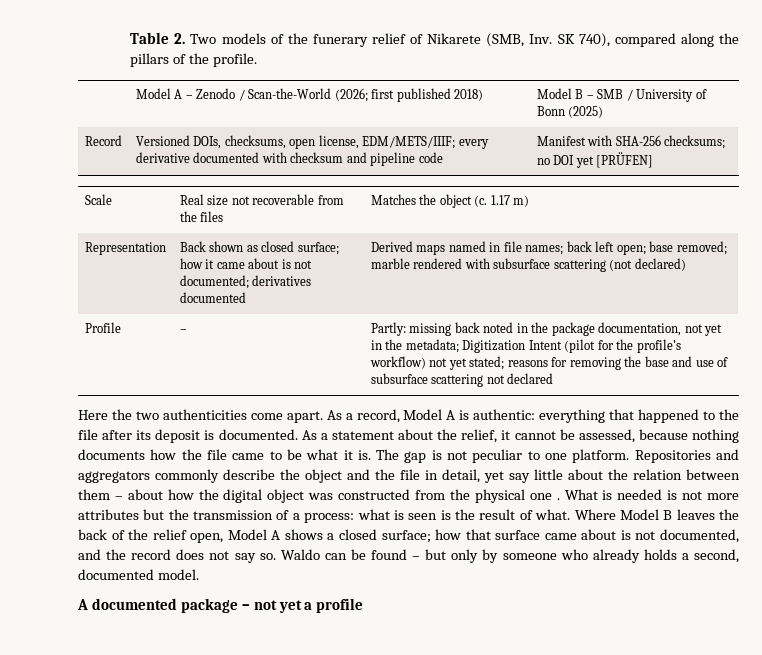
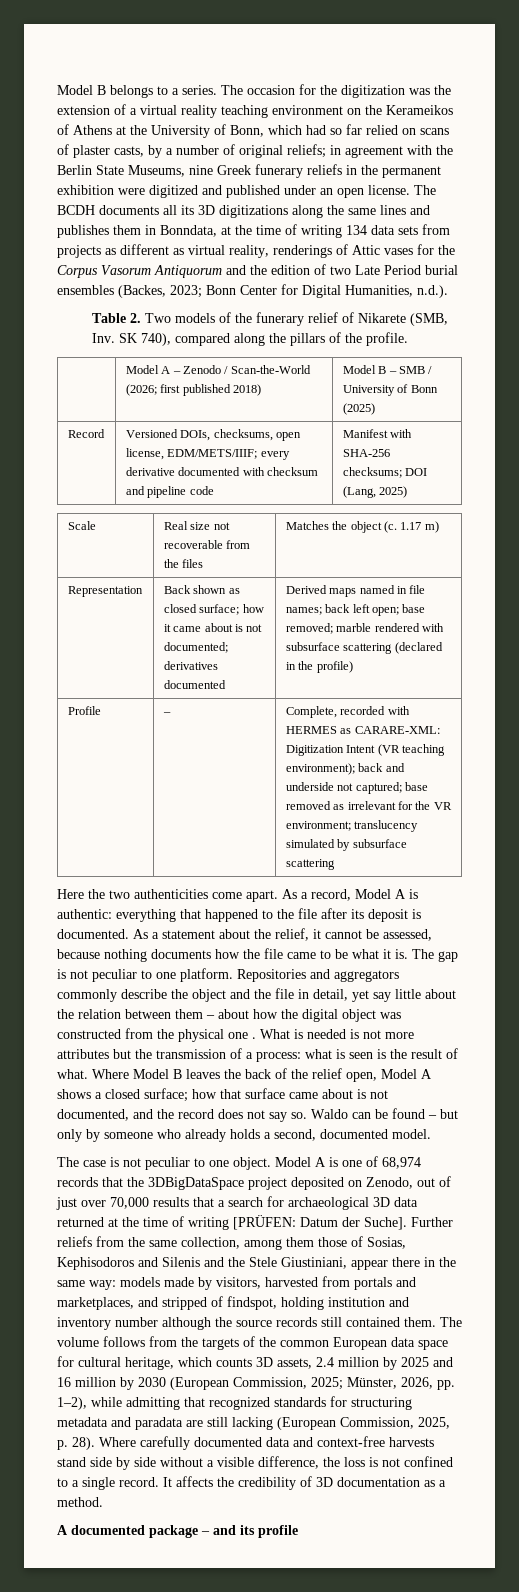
+ Model B belongs to a series. The occasion for the digitization was the extension of a virtual reality teaching environment on the Kerameikos of Athens at the University of Bonn, which had so far relied on scans of plaster casts, by a number of original reliefs; in agreement with the Berlin State Museums, nine Greek funerary reliefs in the permanent exhibition were digitized and published under an open license. The BCDH documents all its 3D digitizations along the same lines and publishes them in Bonndata, at the time of writing 134 data sets from projects as different as virtual reality, renderings of Attic vases for the Corpus Vasorum Antiquorum and the edition of two Late Period burial ensembles (Backes, 2023; Bonn Center for Digital Humanities, n.d.).
- Record | Versioned DOIs, checksums, open license, EDM/METS/IIIF; every derivative documented with checksum and pipeline code | Manifest with SHA-256 checksums; no DOI yet [PRÜFEN]
+ Record | Versioned DOIs, checksums, open license, EDM/METS/IIIF; every derivative documented with checksum and pipeline code | Manifest with SHA-256 checksums; DOI (Lang, 2025)
- Representation | Back shown as closed surface; how it came about is not documented; derivatives documented | Derived maps named in file names; back left open; base removed; marble rendered with subsurface scattering (not declared)
- Profile | – | Partly: missing back noted in the package documentation, not yet in the metadata; Digitization Intent (pilot for the profile’s workflow) not yet stated; reasons for removing the base and use of subsurface scattering not declared
+ Representation | Back shown as closed surface; how it came about is not documented; derivatives documented | Derived maps named in file names; back left open; base removed; marble rendered with subsurface scattering (declared in the profile)
+ Profile | – | Complete, recorded with HERMES as CARARE-XML: Digitization Intent (VR teaching environment); back and underside not captured; base removed as irrelevant for the VR environment; translucency simulated by subsurface scattering
+ The case is not peculiar to one object. Model A is one of 68,974 records that the 3DBigDataSpace project deposited on Zenodo, out of just over 70,000 results that a search for archaeological 3D data returned at the time of writing [PRÜFEN: Datum der Suche]. Further reliefs from the same collection, among them those of Sosias, Kephisodoros and Silenis and the Stele Giustiniani, appear there in the same way: models made by visitors, harvested from portals and marketplaces, and stripped of findspot, holding institution and inventory number although the source records still contained them. The volume follows from the targets of the common European data space for cultural heritage, which counts 3D assets, 2.4 million by 2025 and 16 million by 2030 (European Commission, 2025; Münster, 2026, pp. 1–2), while admitting that recognized standards for structuring metadata and paradata are still lacking (European Commission, 2025, p. 28). Where carefully documented data and context-free harvests stand side by side without a visible difference, the loss is not confined to a single record. It affects the credibility of 3D documentation as a method.
- A documented package – not yet a profile
+ A documented package – and its profile

